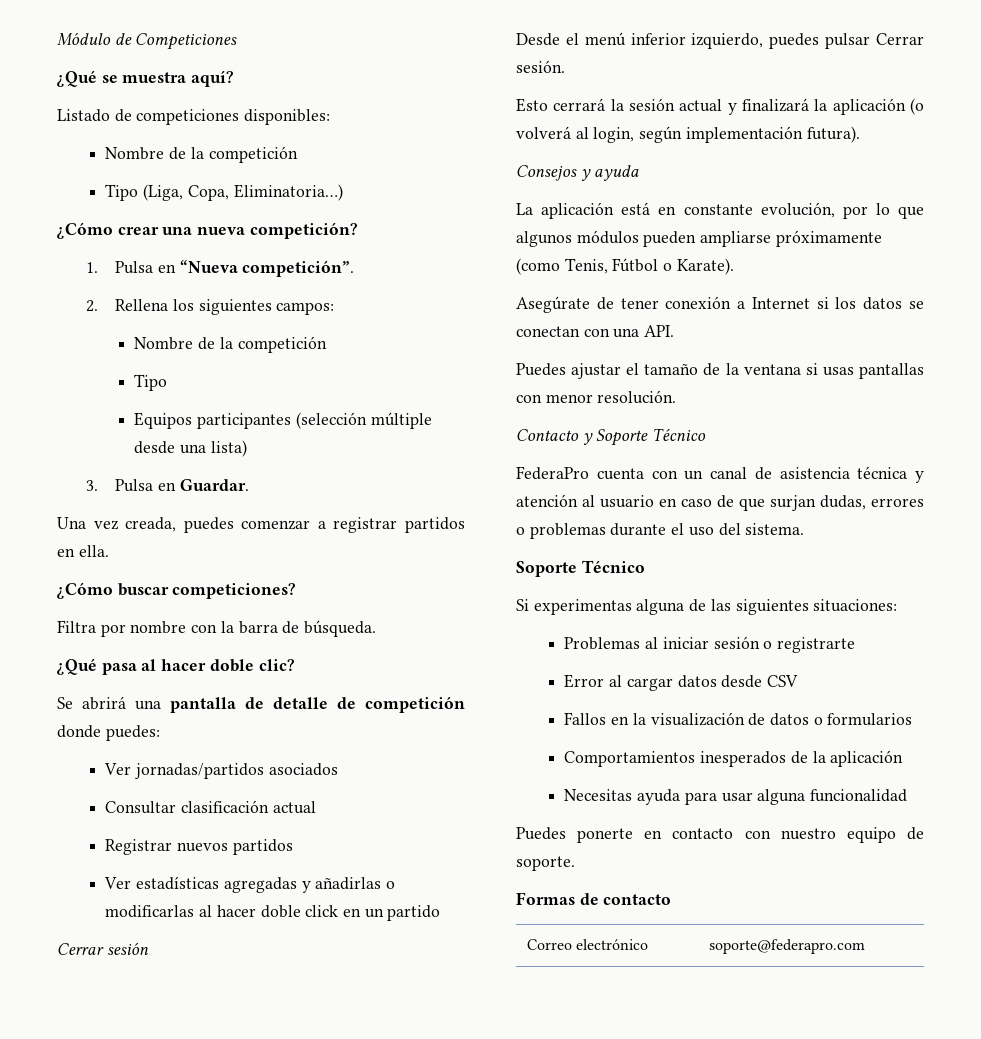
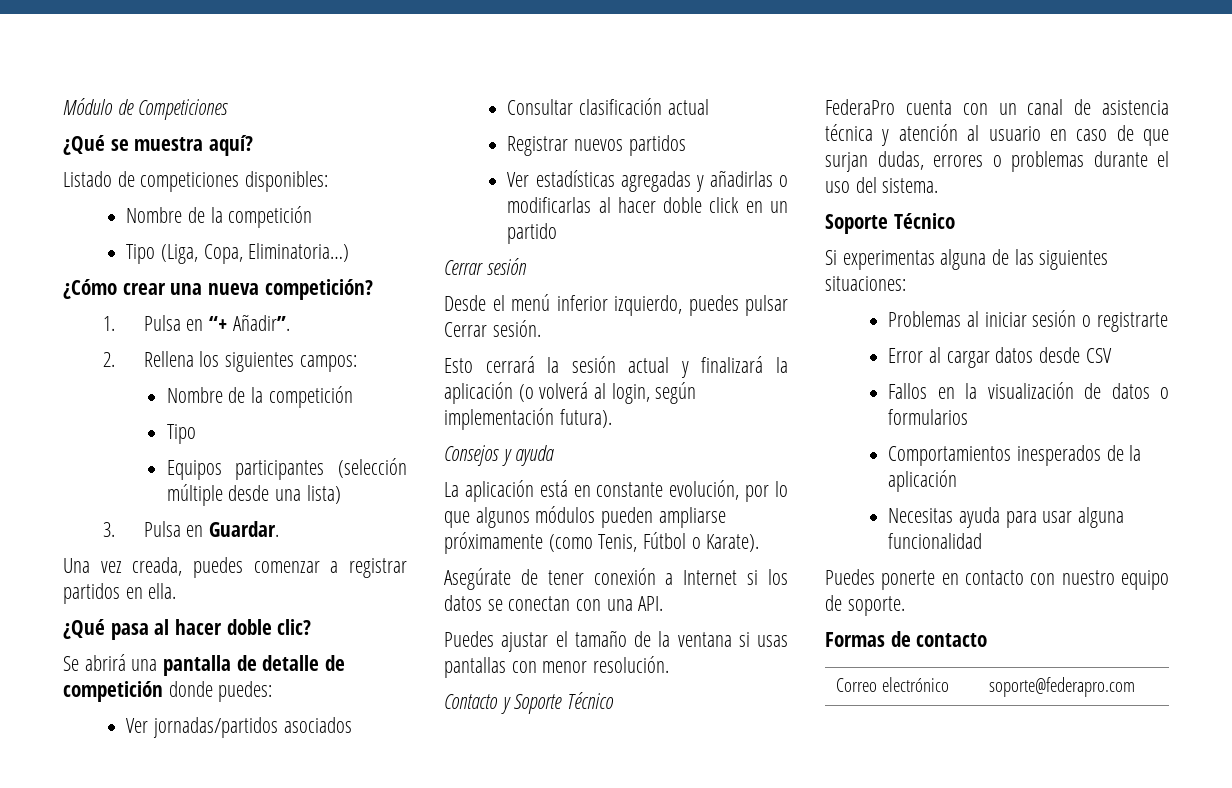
- 1. Pulsa en “Nueva competición”.
+ 1. Pulsa en “+ Añadir”.
- ¿Cómo buscar competiciones?
- Filtra por nombre con la barra de búsqueda.

